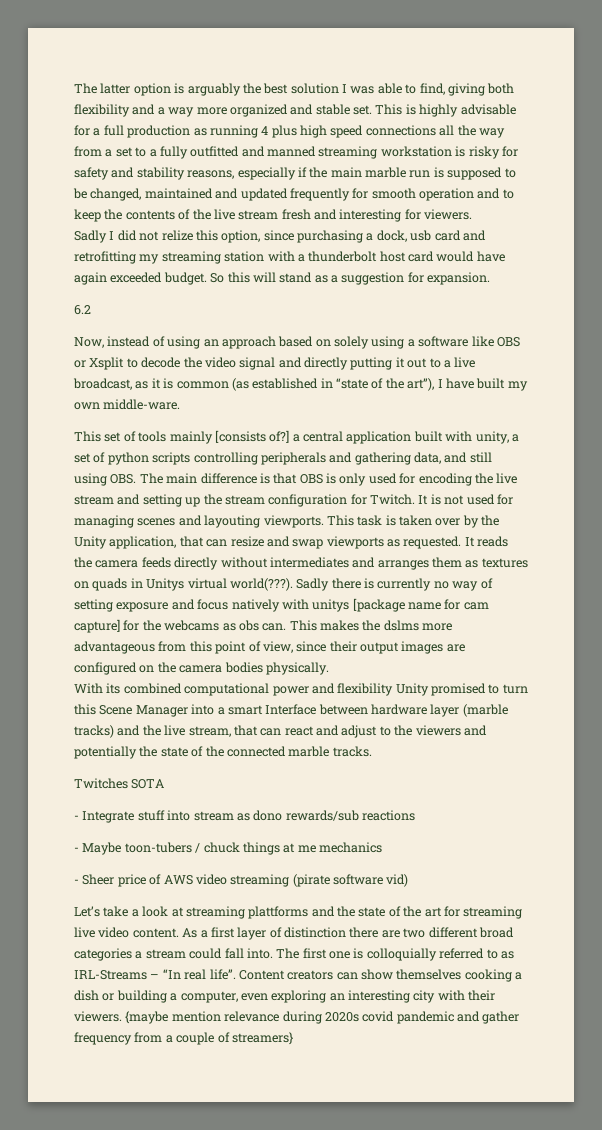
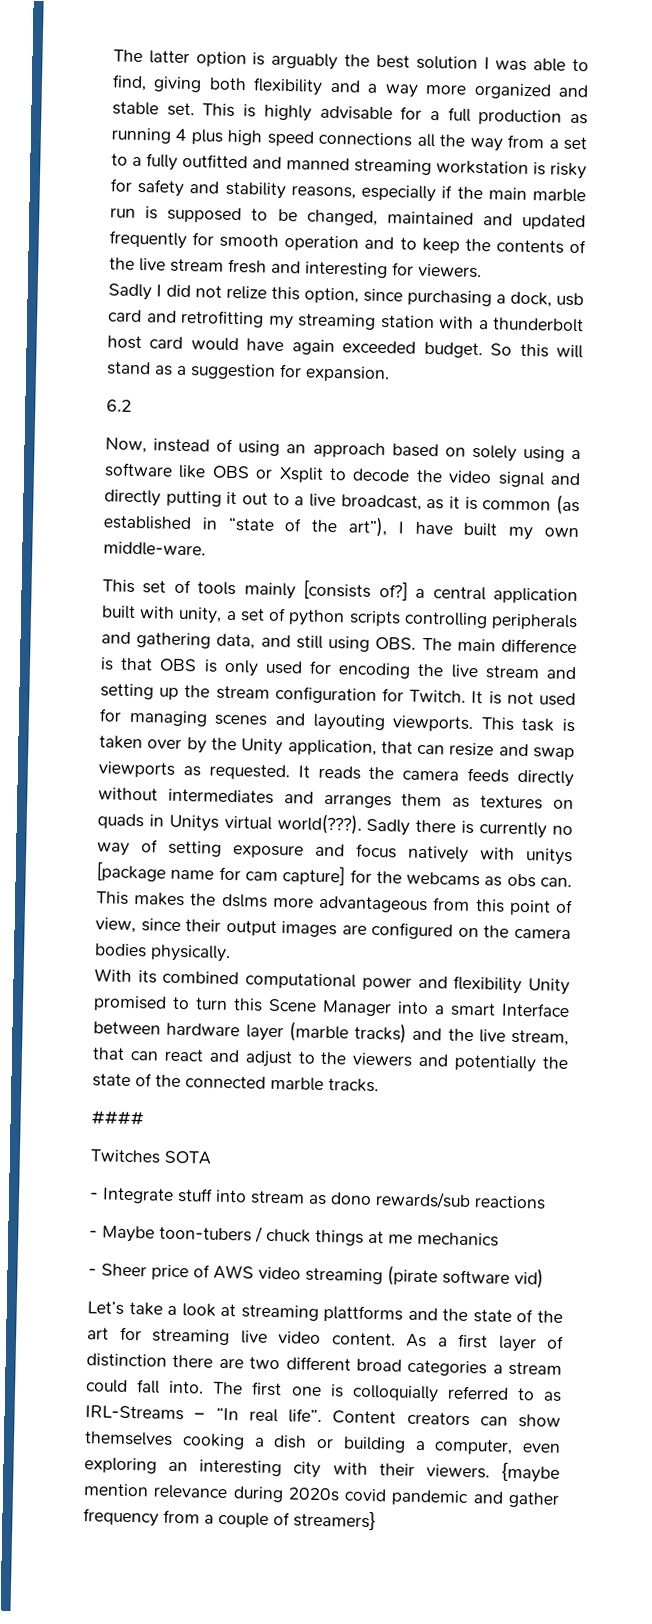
+ ####

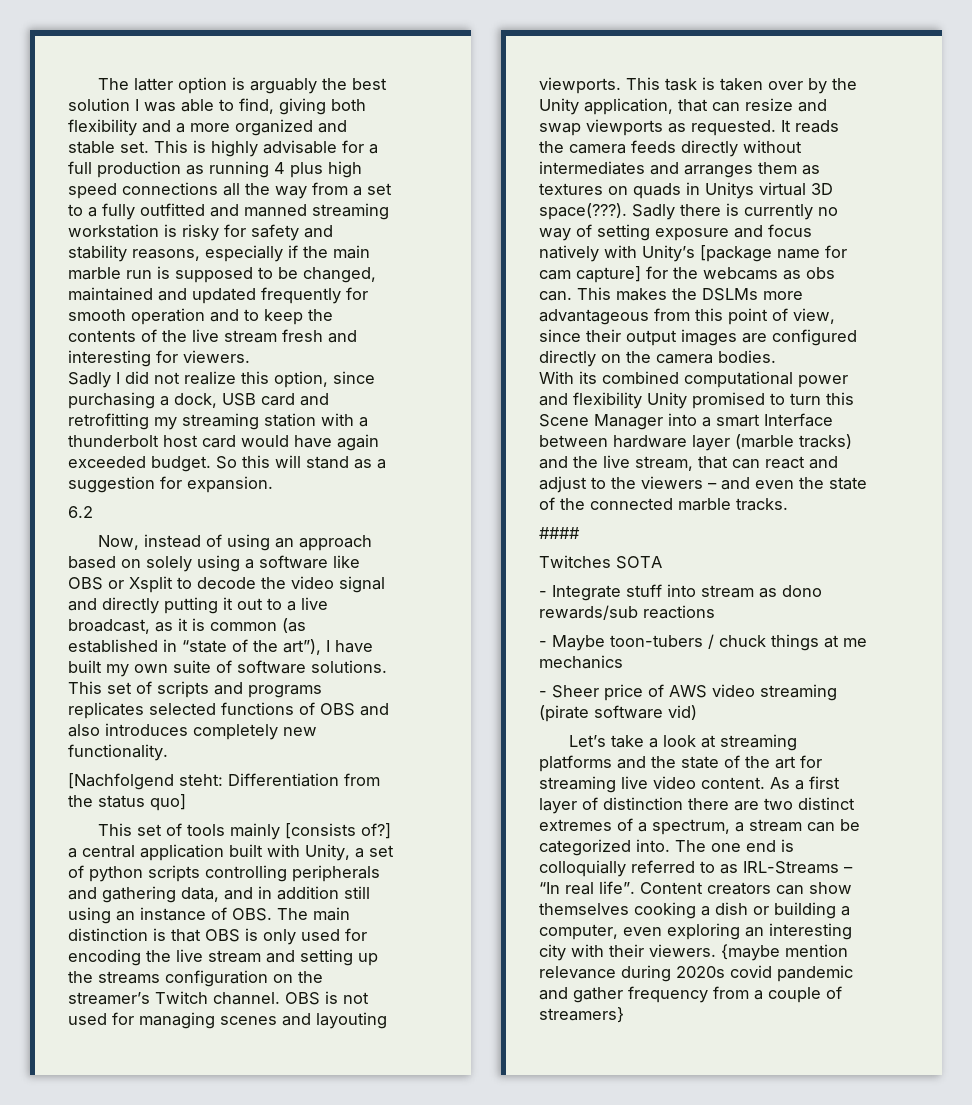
- The latter option is arguably the best solution I was able to find, giving both flexibility and a way more organized and stable set.
+ The latter option is arguably the best solution I was able to find, giving both flexibility and a more organized and stable set.
- Sadly I did not relize this option, since purchasing a dock, usb card and retrofitting my streaming station with a thunderbolt host card would have again exceeded budget.
+ Sadly I did not realize this option, since purchasing a dock, USB card and retrofitting my streaming station with a thunderbolt host card would have again exceeded budget.
- Now, instead of using an approach based on solely using a software like OBS or Xsplit to decode the video signal and directly putting it out to a live broadcast, as it is common (as established in “state of the art”), I have built my own middle-ware.
+ Now, instead of using an approach based on solely using a software like OBS or Xsplit to decode the video signal and directly putting it out to a live broadcast, as it is common (as established in “state of the art”), I have built my own suite of software solutions. This set of scripts and programs replicates selected functions of OBS and also introduces completely new functionality.
+ [Nachfolgend steht: Differentiation from the status quo]
- This set of tools mainly [consists of?] a central application built with unity, a set of python scripts controlling peripherals and gathering data, and still using OBS. The main difference is that OBS is only used for encoding the live stream and setting up the stream configuration for Twitch. It is not used for managing scenes and layouting viewports.
+ This set of tools mainly [consists of?] a central application built with Unity, a set of python scripts controlling peripherals and gathering data, and in addition still using an instance of OBS. The main distinction is that OBS is only used for encoding the live stream and setting up the streams configuration on the streamer’s Twitch channel. OBS is not used for managing scenes and layouting viewports.
- It reads the camera feeds directly without intermediates and arranges them as textures on quads in Unitys virtual world(???).
+ It reads the camera feeds directly without intermediates and arranges them as textures on quads in Unitys virtual 3D space(???).
- Sadly there is currently no way of setting exposure and focus natively with unitys [package name for cam capture] for the webcams as obs can.
+ Sadly there is currently no way of setting exposure and focus natively with Unity’s [package name for cam capture] for the webcams as obs can.
- This makes the dslms more advantageous from this point of view, since their output images are configured on the camera bodies physically.
+ This makes the DSLMs more advantageous from this point of view, since their output images are configured directly on the camera bodies.
- With its combined computational power and flexibility Unity promised to turn this Scene Manager into a smart Interface between hardware layer (marble tracks) and the live stream, that can react and adjust to the viewers and potentially the state of the connected marble tracks.
+ With its combined computational power and flexibility Unity promised to turn this Scene Manager into a smart Interface between hardware layer (marble tracks) and the live stream, that can react and adjust to the viewers – and even the state of the connected marble tracks.
- Let’s take a look at streaming plattforms and the state of the art for streaming live video content.
+ Let’s take a look at streaming platforms and the state of the art for streaming live video content.
- As a first layer of distinction there are two different broad categories a stream could fall into. The first one is colloquially referred to as IRL-Streams – “In real life”.
+ As a first layer of distinction there are two distinct extremes of a spectrum, a stream can be categorized into. The one end is colloquially referred to as IRL-Streams – “In real life”.

